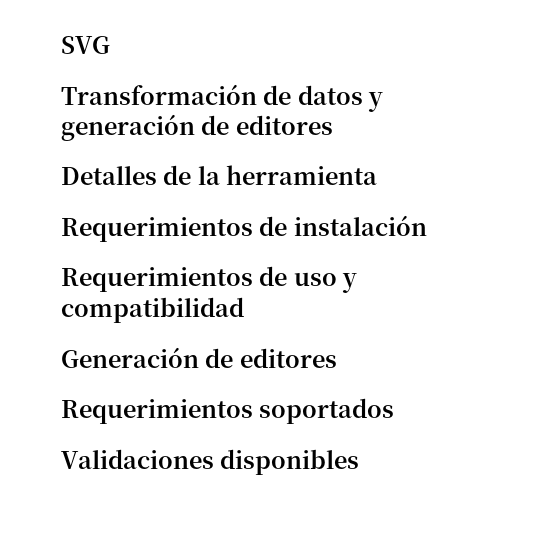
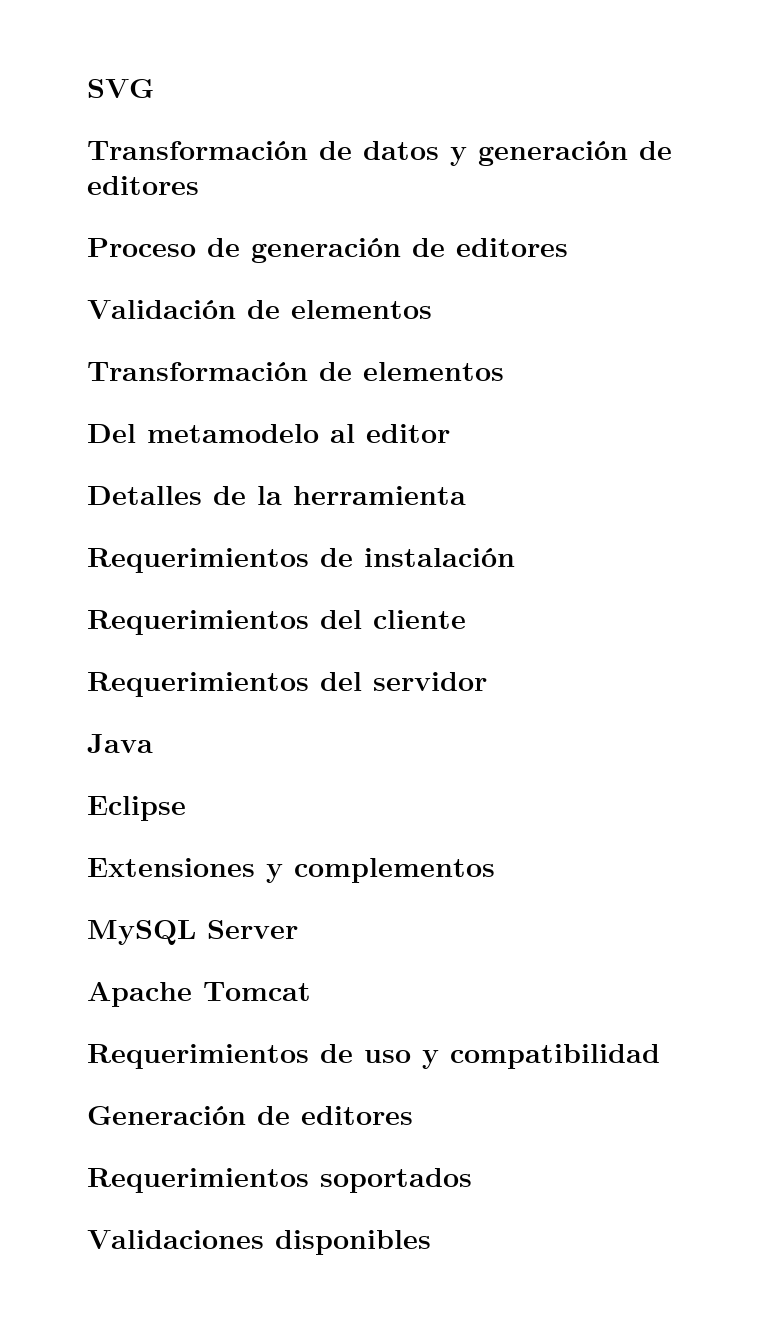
+ Proceso de generación de editores
+ Validación de elementos
+ Transformación de elementos
+ Del metamodelo al editor
+ Requerimientos del cliente
+ Requerimientos del servidor
+ Java
+ Eclipse
+ Extensiones y complementos
+ MySQL Server
+ Apache Tomcat

